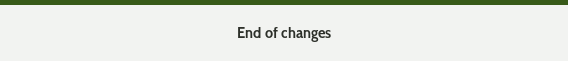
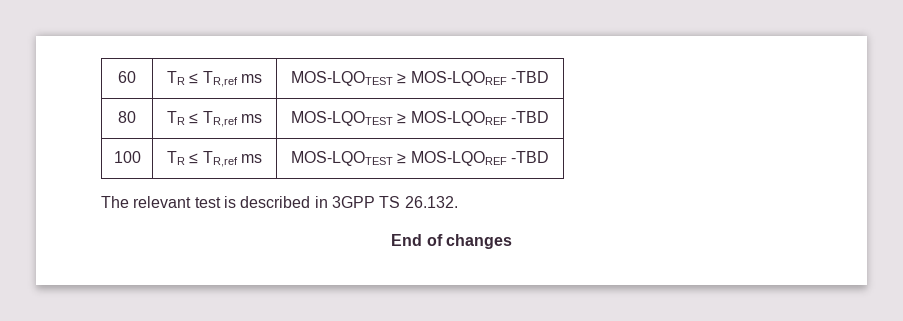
+ 60 | TR ≤ TR,ref ms | MOS-LQOTEST ≥ MOS-LQOREF -TBD
+ 80 | TR ≤ TR,ref ms | MOS-LQOTEST ≥ MOS-LQOREF -TBD
+ 100 | TR ≤ TR,ref ms | MOS-LQOTEST ≥ MOS-LQOREF -TBD
+ The relevant test is described in 3GPP TS 26.132.

